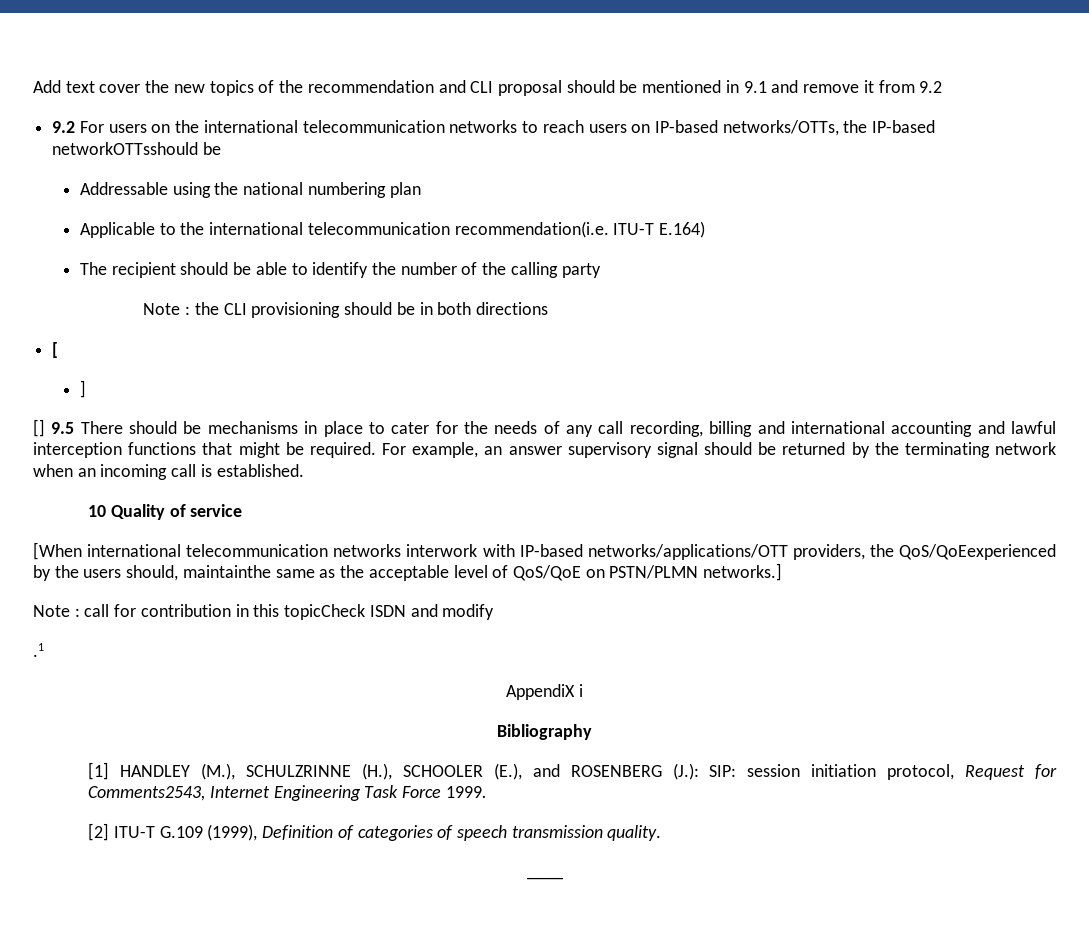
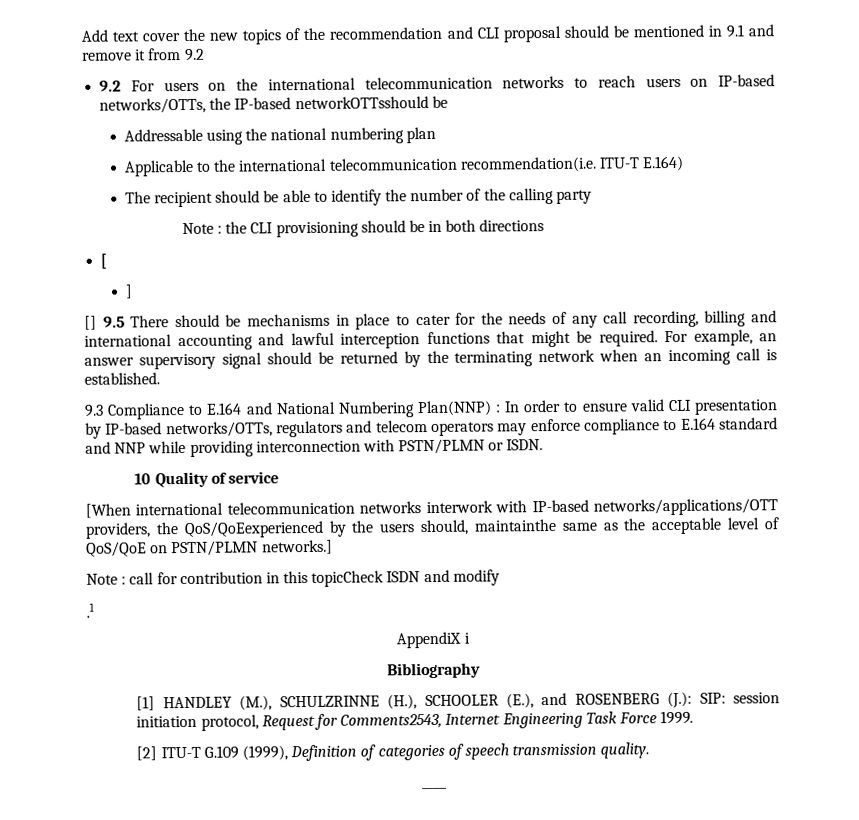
+ 9.3 Compliance to E.164 and National Numbering Plan(NNP) : In order to ensure valid CLI presentation by IP-based networks/OTTs, regulators and telecom operators may enforce compliance to E.164 standard and NNP while providing interconnection with PSTN/PLMN or ISDN.

